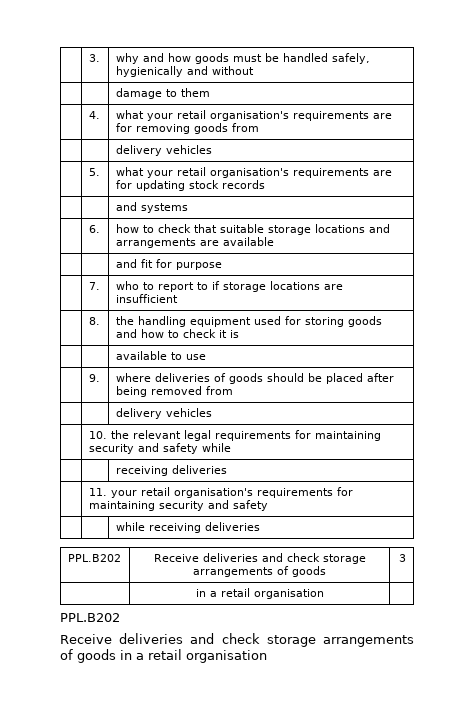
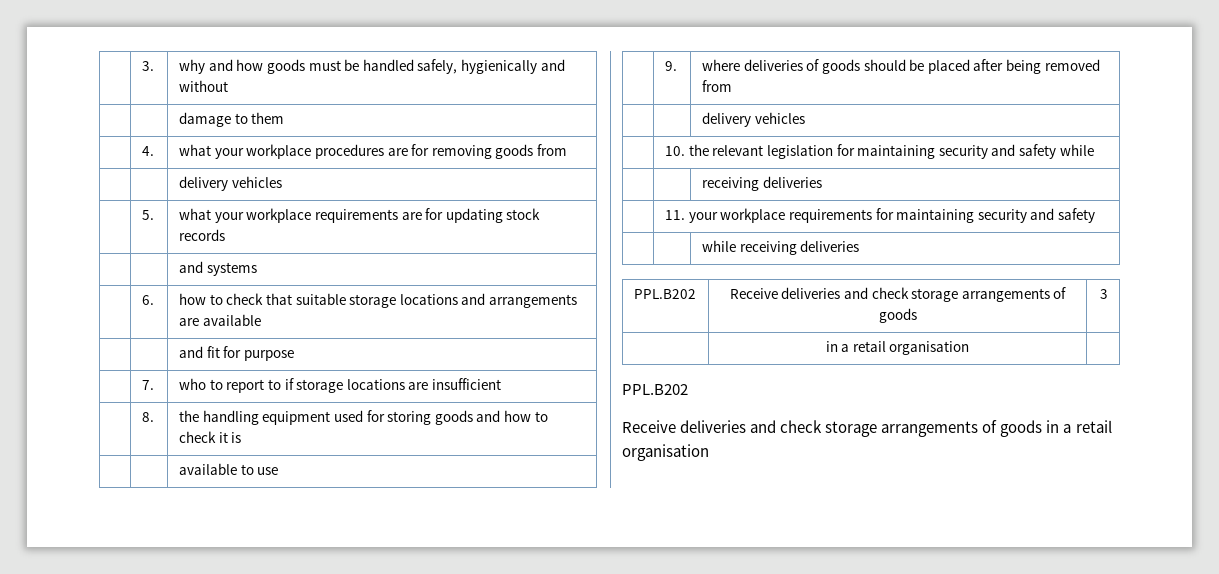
- | 4. | what your retail organisation's requirements are for removing goods from
+ | 4. | what your workplace procedures are for removing goods from
- | 5. | what your retail organisation's requirements are for updating stock records
+ | 5. | what your workplace requirements are for updating stock records
- | 10. the relevant legal requirements for maintaining security and safety while
+ | 10. the relevant legislation for maintaining security and safety while
- | 11. your retail organisation's requirements for maintaining security and safety
+ | 11. your workplace requirements for maintaining security and safety

